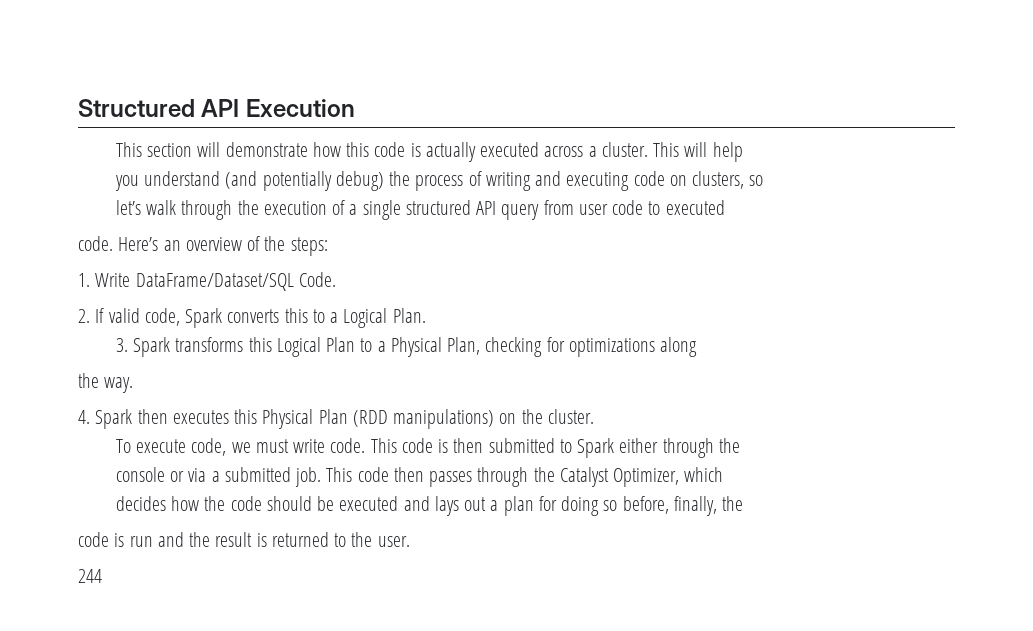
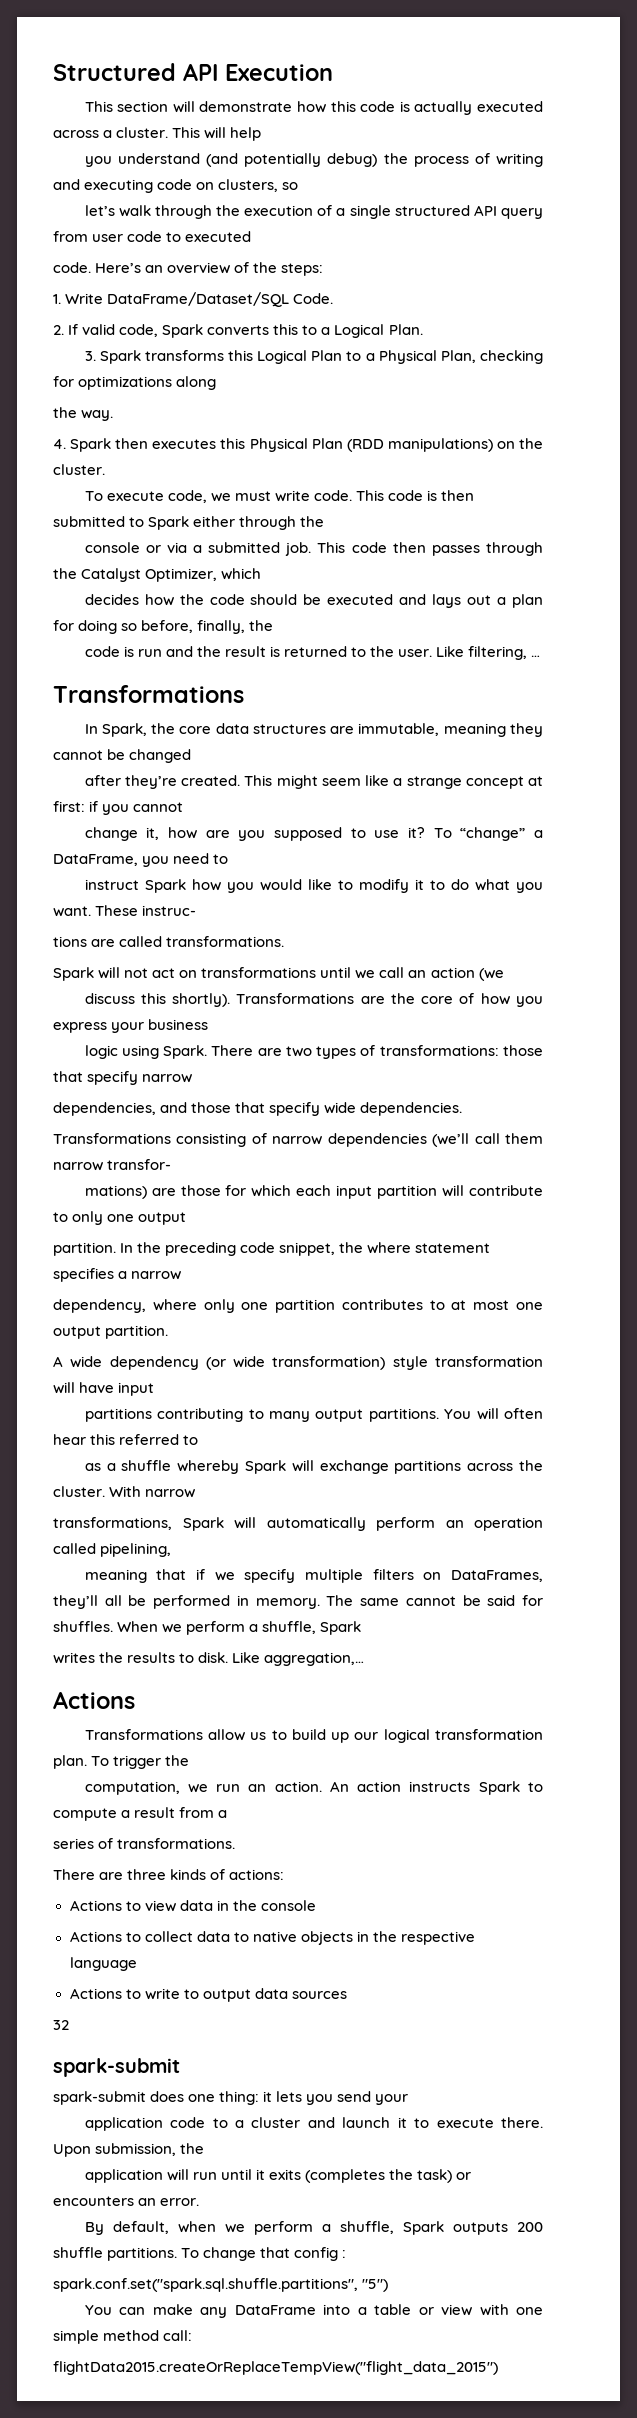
- code is run and the result is returned to the user.
- 244
+ code is run and the result is returned to the user. Like filtering, …
+ Transformations
+ In Spark, the core data structures are immutable, meaning they cannot be changed
+ after they’re created. This might seem like a strange concept at first: if you cannot
+ change it, how are you supposed to use it? To “change” a DataFrame, you need to
+ instruct Spark how you would like to modify it to do what you want. These instruc‐
+ tions are called transformations.
+ Spark will not act on transformations until we call an action (we
+ discuss this shortly). Transformations are the core of how you express your business
+ logic using Spark. There are two types of transformations: those that specify narrow
+ dependencies, and those that specify wide dependencies.
+ Transformations consisting of narrow dependencies (we’ll call them narrow transfor‐
+ mations) are those for which each input partition will contribute to only one output
+ partition. In the preceding code snippet, the where statement specifies a narrow
+ dependency, where only one partition contributes to at most one output partition.
+ A wide dependency (or wide transformation) style transformation will have input
+ partitions contributing to many output partitions. You will often hear this referred to
+ as a shuffle whereby Spark will exchange partitions across the cluster. With narrow
+ transformations, Spark will automatically perform an operation called pipelining,
+ meaning that if we specify multiple filters on DataFrames, they’ll all be performed in memory. The same cannot be said for shuffles. When we perform a shuffle, Spark
+ writes the results to disk. Like aggregation,…
+ Actions
+ Transformations allow us to build up our logical transformation plan. To trigger the
+ computation, we run an action. An action instructs Spark to compute a result from a
+ series of transformations.
+ There are three kinds of actions:
+ Actions to view data in the console
+ Actions to collect data to native objects in the respective language
+ Actions to write to output data sources
+ 32
+ spark-submit
+ spark-submit does one thing: it lets you send your
+ application code to a cluster and launch it to execute there. Upon submission, the
+ application will run until it exits (completes the task) or encounters an error.
+ By default, when we perform a shuffle, Spark outputs 200 shuffle partitions. To change that config :
+ spark.conf.set("spark.sql.shuffle.partitions", "5")
+ You can make any DataFrame into a table or view with one simple method call:
+ flightData2015.createOrReplaceTempView("flight_data_2015")

